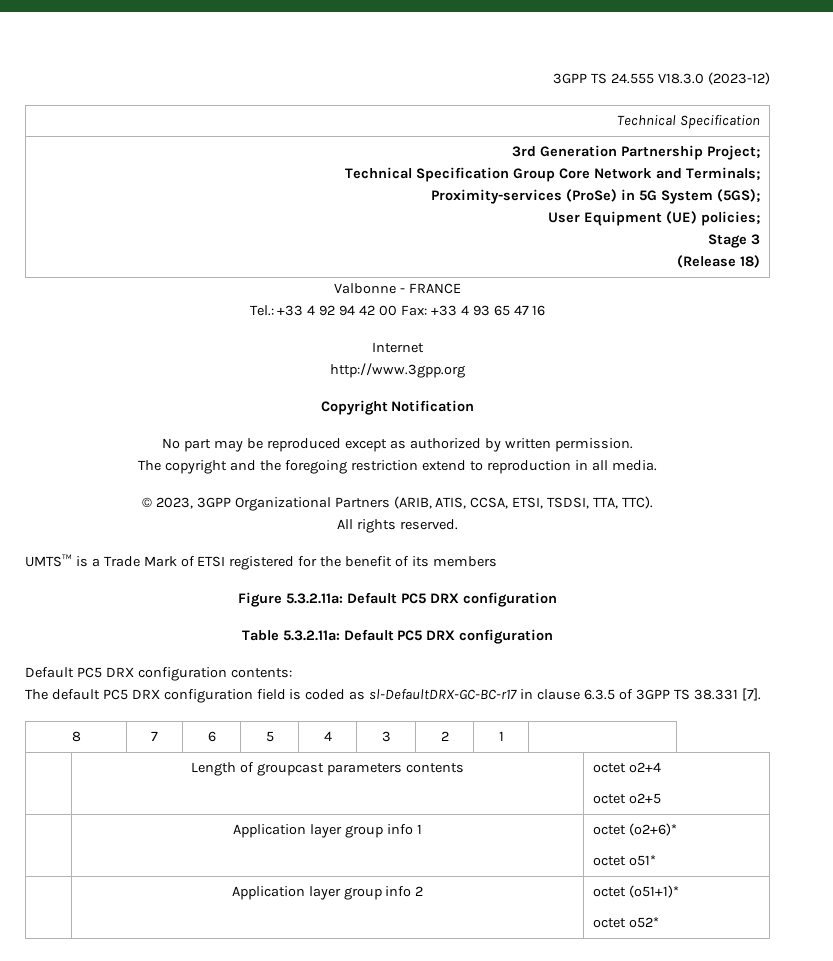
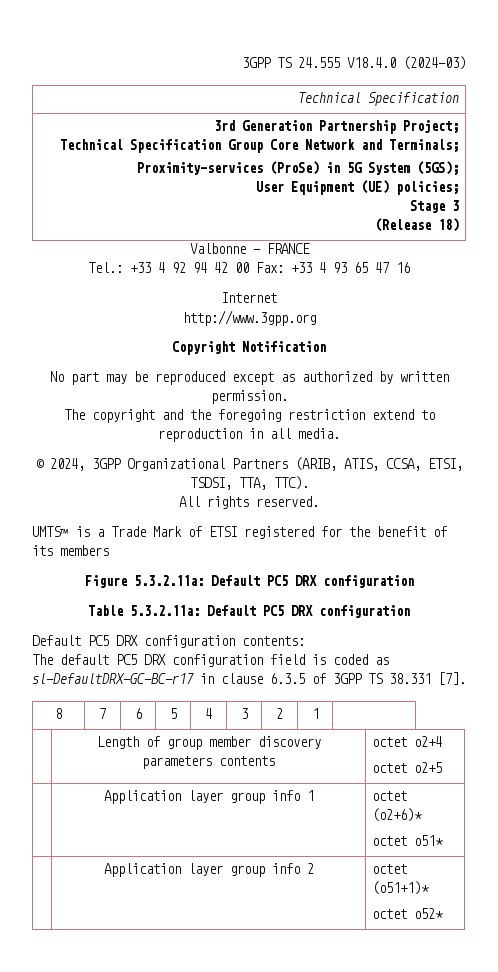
- 3GPP TS 24.555 V18.3.0 (2023-12)
+ 3GPP TS 24.555 V18.4.0 (2024-03)
- © 2023, 3GPP Organizational Partners (ARIB, ATIS, CCSA, ETSI, TSDSI, TTA, TTC).
+ © 2024, 3GPP Organizational Partners (ARIB, ATIS, CCSA, ETSI, TSDSI, TTA, TTC).
- | Length of groupcast parameters contents | octet o2+4
+ | Length of group member discovery parameters contents | octet o2+4

